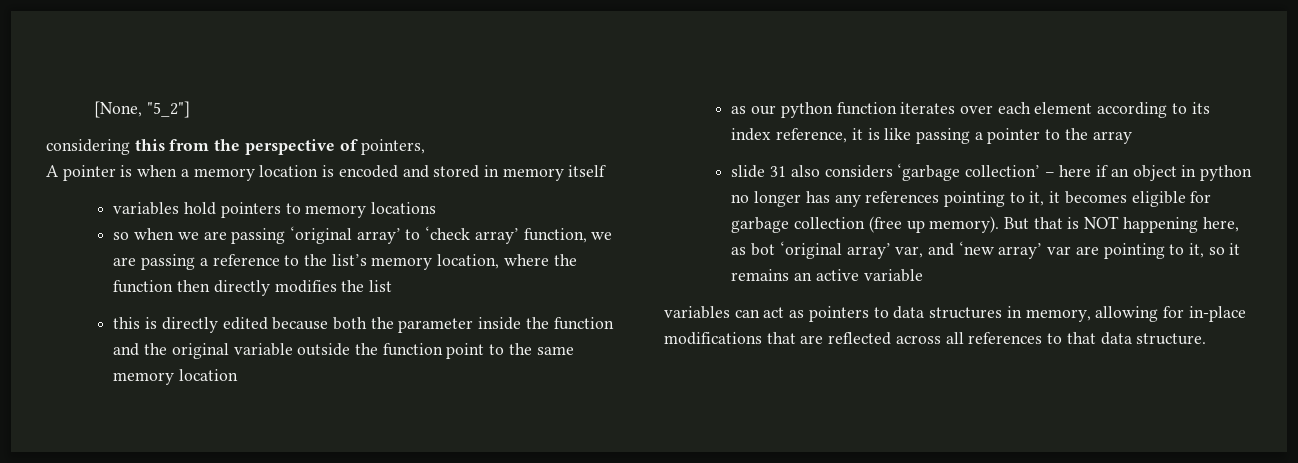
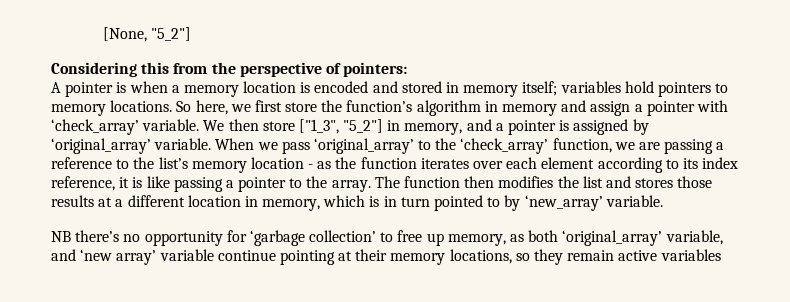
- considering this from the perspective of pointers,
+ Considering this from the perspective of pointers:
- A pointer is when a memory location is encoded and stored in memory itself
- variables hold pointers to memory locations
- so when we are passing ‘original array’ to ‘check array’ function, we are passing a reference to the list’s memory location, where the function then directly modifies the list
- this is directly edited because both the parameter inside the function and the original variable outside the function point to the same memory location
- as our python function iterates over each element according to its index reference, it is like passing a pointer to the array
- slide 31 also considers ‘garbage collection’ – here if an object in python no longer has any references pointing to it, it becomes eligible for garbage collection (free up memory). But that is NOT happening here, as bot ‘original array’ var, and ‘new array’ var are pointing to it, so it remains an active variable
- variables can act as pointers to data structures in memory, allowing for in-place modifications that are reflected across all references to that data structure.
+ A pointer is when a memory location is encoded and stored in memory itself; variables hold pointers to memory locations. So here, we first store the function’s algorithm in memory and assign a pointer with ‘check_array’ variable. We then store ["1_3", "5_2"] in memory, and a pointer is assigned by ‘original_array’ variable. When we pass ‘original_array’ to the ‘check_array’ function, we are passing a reference to the list’s memory location - as the function iterates over each element according to its index reference, it is like passing a pointer to the array. The function then modifies the list and stores those results at a different location in memory, which is in turn pointed to by ‘new_array’ variable.
+ NB there’s no opportunity for ‘garbage collection’ to free up memory, as both ‘original_array’ variable, and ‘new array’ variable continue pointing at their memory locations, so they remain active variables

